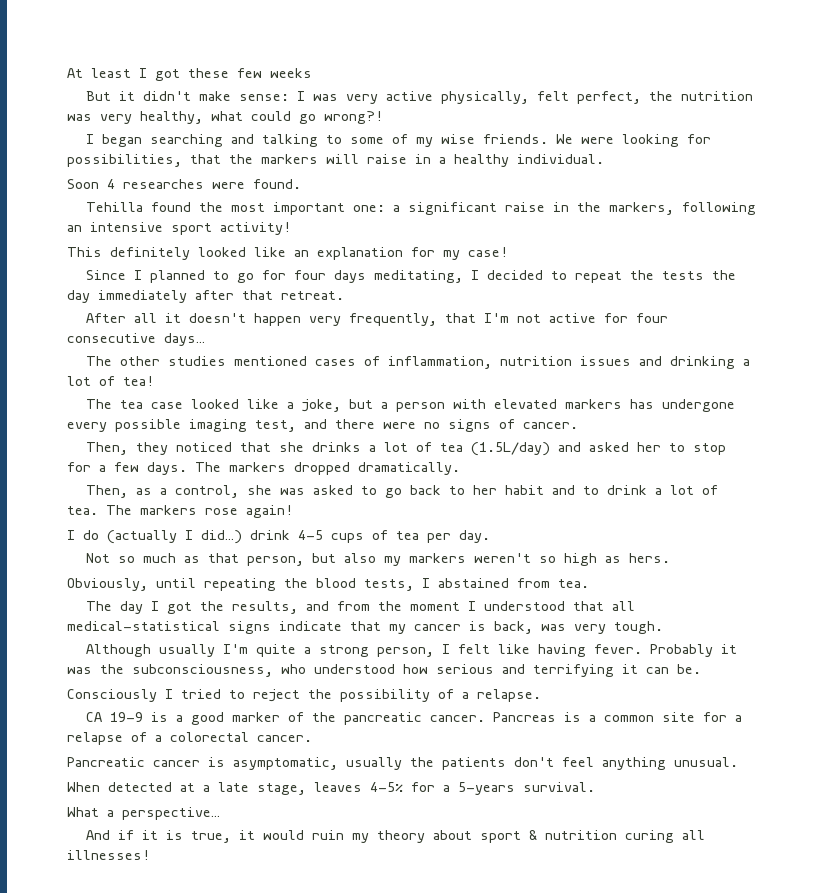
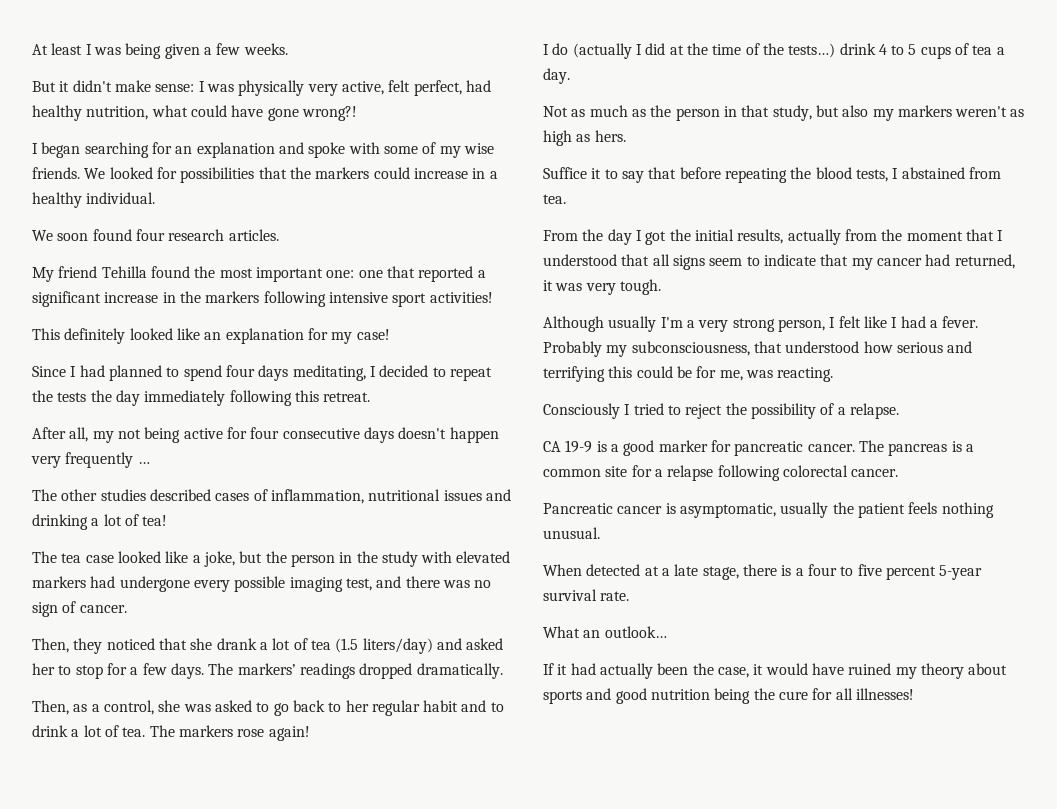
- At least I got these few weeks
+ At least I was being given a few weeks.
- But it didn't make sense: I was very active physically, felt perfect, the nutrition was very healthy, what could go wrong?!
- I began searching and talking to some of my wise friends.
+ But it didn't make sense: I was physically very active, felt perfect, had healthy nutrition, what could have gone wrong?!
+ I began searching for an explanation and spoke with some of my wise friends.
- We were looking for possibilities, that the markers will raise in a healthy individual.
+ We looked for possibilities that the markers could increase in a healthy individual.
- Soon 4 researches were found.
- Tehilla found the most important one: a significant raise in the markers, following an intensive sport activity!
+ We soon found four research articles.
+ My friend Tehilla found the most important one: one that reported a significant increase in the markers following intensive sport activities!
- Since I planned to go for four days meditating, I decided to repeat the tests the day immediately after that retreat.
+ Since I had planned to spend four days meditating, I decided to repeat the tests the day immediately following this retreat.
- After all it doesn't happen very frequently, that I'm not active for four consecutive days…
+ After all, my not being active for four consecutive days doesn't happen very frequently …
- The other studies mentioned cases of inflammation, nutrition issues and drinking a lot of tea!
+ The other studies described cases of inflammation, nutritional issues and drinking a lot of tea!
- The tea case looked like a joke, but a person with elevated markers has undergone every possible imaging test, and there were no signs of cancer.
+ The tea case looked like a joke, but the person in the study with elevated markers had undergone every possible imaging test, and there was no sign of cancer.
- Then, they noticed that she drinks a lot of tea (1.5L/day) and asked her to stop for a few days.
+ Then, they noticed that she drank a lot of tea (1.5 liters/day) and asked her to stop for a few days.
- The markers dropped dramatically.
+ The markers’ readings dropped dramatically.
- Then, as a control, she was asked to go back to her habit and to drink a lot of tea.
+ Then, as a control, she was asked to go back to her regular habit and to drink a lot of tea.
- I do (actually I did…) drink 4-5 cups of tea per day.
+ I do (actually I did at the time of the tests…) drink 4 to 5 cups of tea a day.
- Not so much as that person, but also my markers weren't so high as hers.
+ Not as much as the person in that study, but also my markers weren't as high as hers.
- Obviously, until repeating the blood tests, I abstained from tea.
+ Suffice it to say that before repeating the blood tests, I abstained from tea.
- The day I got the results, and from the moment I understood that all medical-statistical signs indicate that my cancer is back, was very tough.
+ From the day I got the initial results, actually from the moment that I understood that all signs seem to indicate that my cancer had returned, it was very tough.
- Although usually I'm quite a strong person, I felt like having fever. Probably it was the subconsciousness, who understood how serious and terrifying it can be.
+ Although usually I'm a very strong person, I felt like I had a fever. Probably my subconsciousness, that understood how serious and terrifying this could be for me, was reacting.
- CA 19-9 is a good marker of the pancreatic cancer. Pancreas is a common site for a relapse of a colorectal cancer.
+ CA 19-9 is a good marker for pancreatic cancer. The pancreas is a common site for a relapse following colorectal cancer.
- Pancreatic cancer is asymptomatic, usually the patients don't feel anything unusual.
+ Pancreatic cancer is asymptomatic, usually the patient feels nothing unusual.
- When detected at a late stage, leaves 4-5% for a 5-years survival.
- What a perspective…
- And if it is true, it would ruin my theory about sport & nutrition curing all illnesses!
+ When detected at a late stage, there is a four to five percent 5-year survival rate.
+ What an outlook…
+ If it had actually been the case, it would have ruined my theory about sports and good nutrition being the cure for all illnesses!

